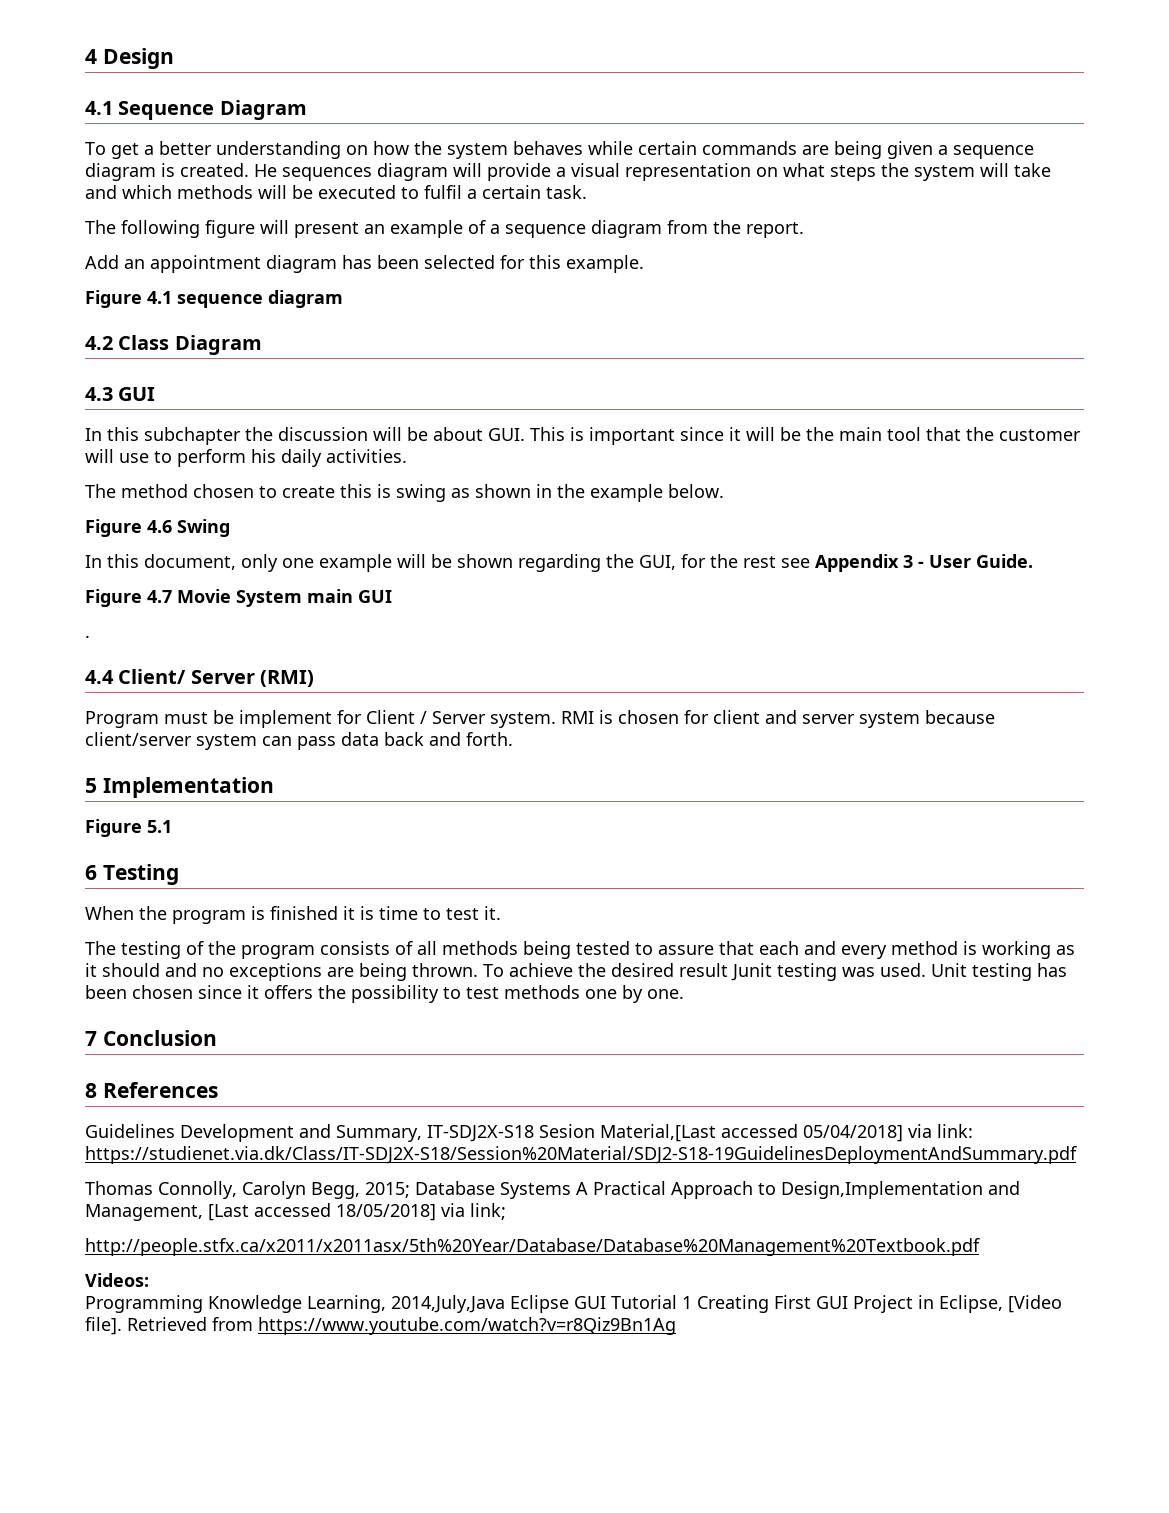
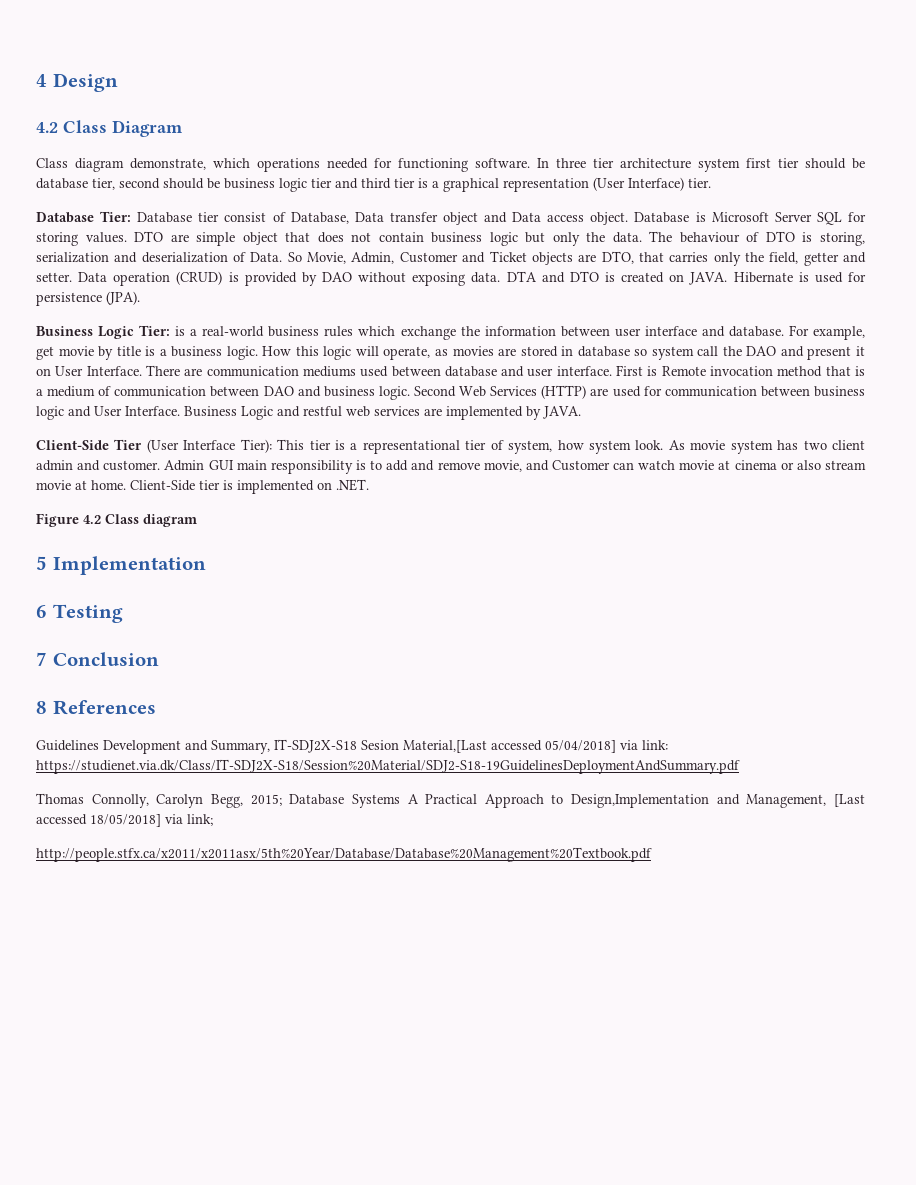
- 4.1 Sequence Diagram
- To get a better understanding on how the system behaves while certain commands are being given a sequence diagram is created. He sequences diagram will provide a visual representation on what steps the system will take and which methods will be executed to fulfil a certain task.
- The following figure will present an example of a sequence diagram from the report.
- Add an appointment diagram has been selected for this example.
- Figure 4.1 sequence diagram
  4.2 Class Diagram
- 4.3 GUI
- In this subchapter the discussion will be about GUI. This is important since it will be the main tool that the customer will use to perform his daily activities.
- The method chosen to create this is swing as shown in the example below.
- Figure 4.6 Swing
- In this document, only one example will be shown regarding the GUI, for the rest see Appendix 3 - User Guide.
- Figure 4.7 Movie System main GUI
- .
- 4.4 Client/ Server (RMI)
- Program must be implement for Client / Server system. RMI is chosen for client and server system because client/server system can pass data back and forth.
+ Class diagram demonstrate, which operations needed for functioning software. In three tier architecture system first tier should be database tier, second should be business logic tier and third tier is a graphical representation (User Interface) tier.
+ Database Tier: Database tier consist of Database, Data transfer object and Data access object. Database is Microsoft Server SQL for storing values. DTO are simple object that does not contain business logic but only the data. The behaviour of DTO is storing, serialization and deserialization of Data. So Movie, Admin, Customer and Ticket objects are DTO, that carries only the field, getter and setter. Data operation (CRUD) is provided by DAO without exposing data. DTA and DTO is created on JAVA. Hibernate is used for persistence (JPA).
+ Business Logic Tier: is a real-world business rules which exchange the information between user interface and database. For example, get movie by title is a business logic. How this logic will operate, as movies are stored in database so system call the DAO and present it on User Interface. There are communication mediums used between database and user interface. First is Remote invocation method that is a medium of communication between DAO and business logic. Second Web Services (HTTP) are used for communication between business logic and User Interface. Business Logic and restful web services are implemented by JAVA.
+ Client-Side Tier (User Interface Tier): This tier is a representational tier of system, how system look. As movie system has two client admin and customer. Admin GUI main responsibility is to add and remove movie, and Customer can watch movie at cinema or also stream movie at home. Client-Side tier is implemented on .NET.
+ Figure 4.2 Class diagram
- Figure 5.1
- When the program is finished it is time to test it.
- The testing of the program consists of all methods being tested to assure that each and every method is working as it should and no exceptions are being thrown. To achieve the desired result Junit testing was used. Unit testing has been chosen since it offers the possibility to test methods one by one.
- Videos:
- Programming Knowledge Learning, 2014,July,Java Eclipse GUI Tutorial 1 Creating First GUI Project in Eclipse, [Video file]. Retrieved from https://www.youtube.com/watch?v=r8Qiz9Bn1Ag

